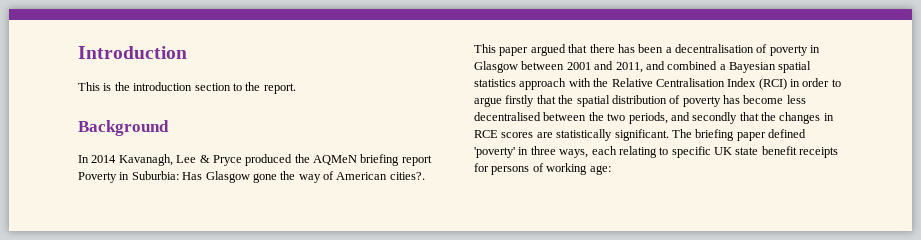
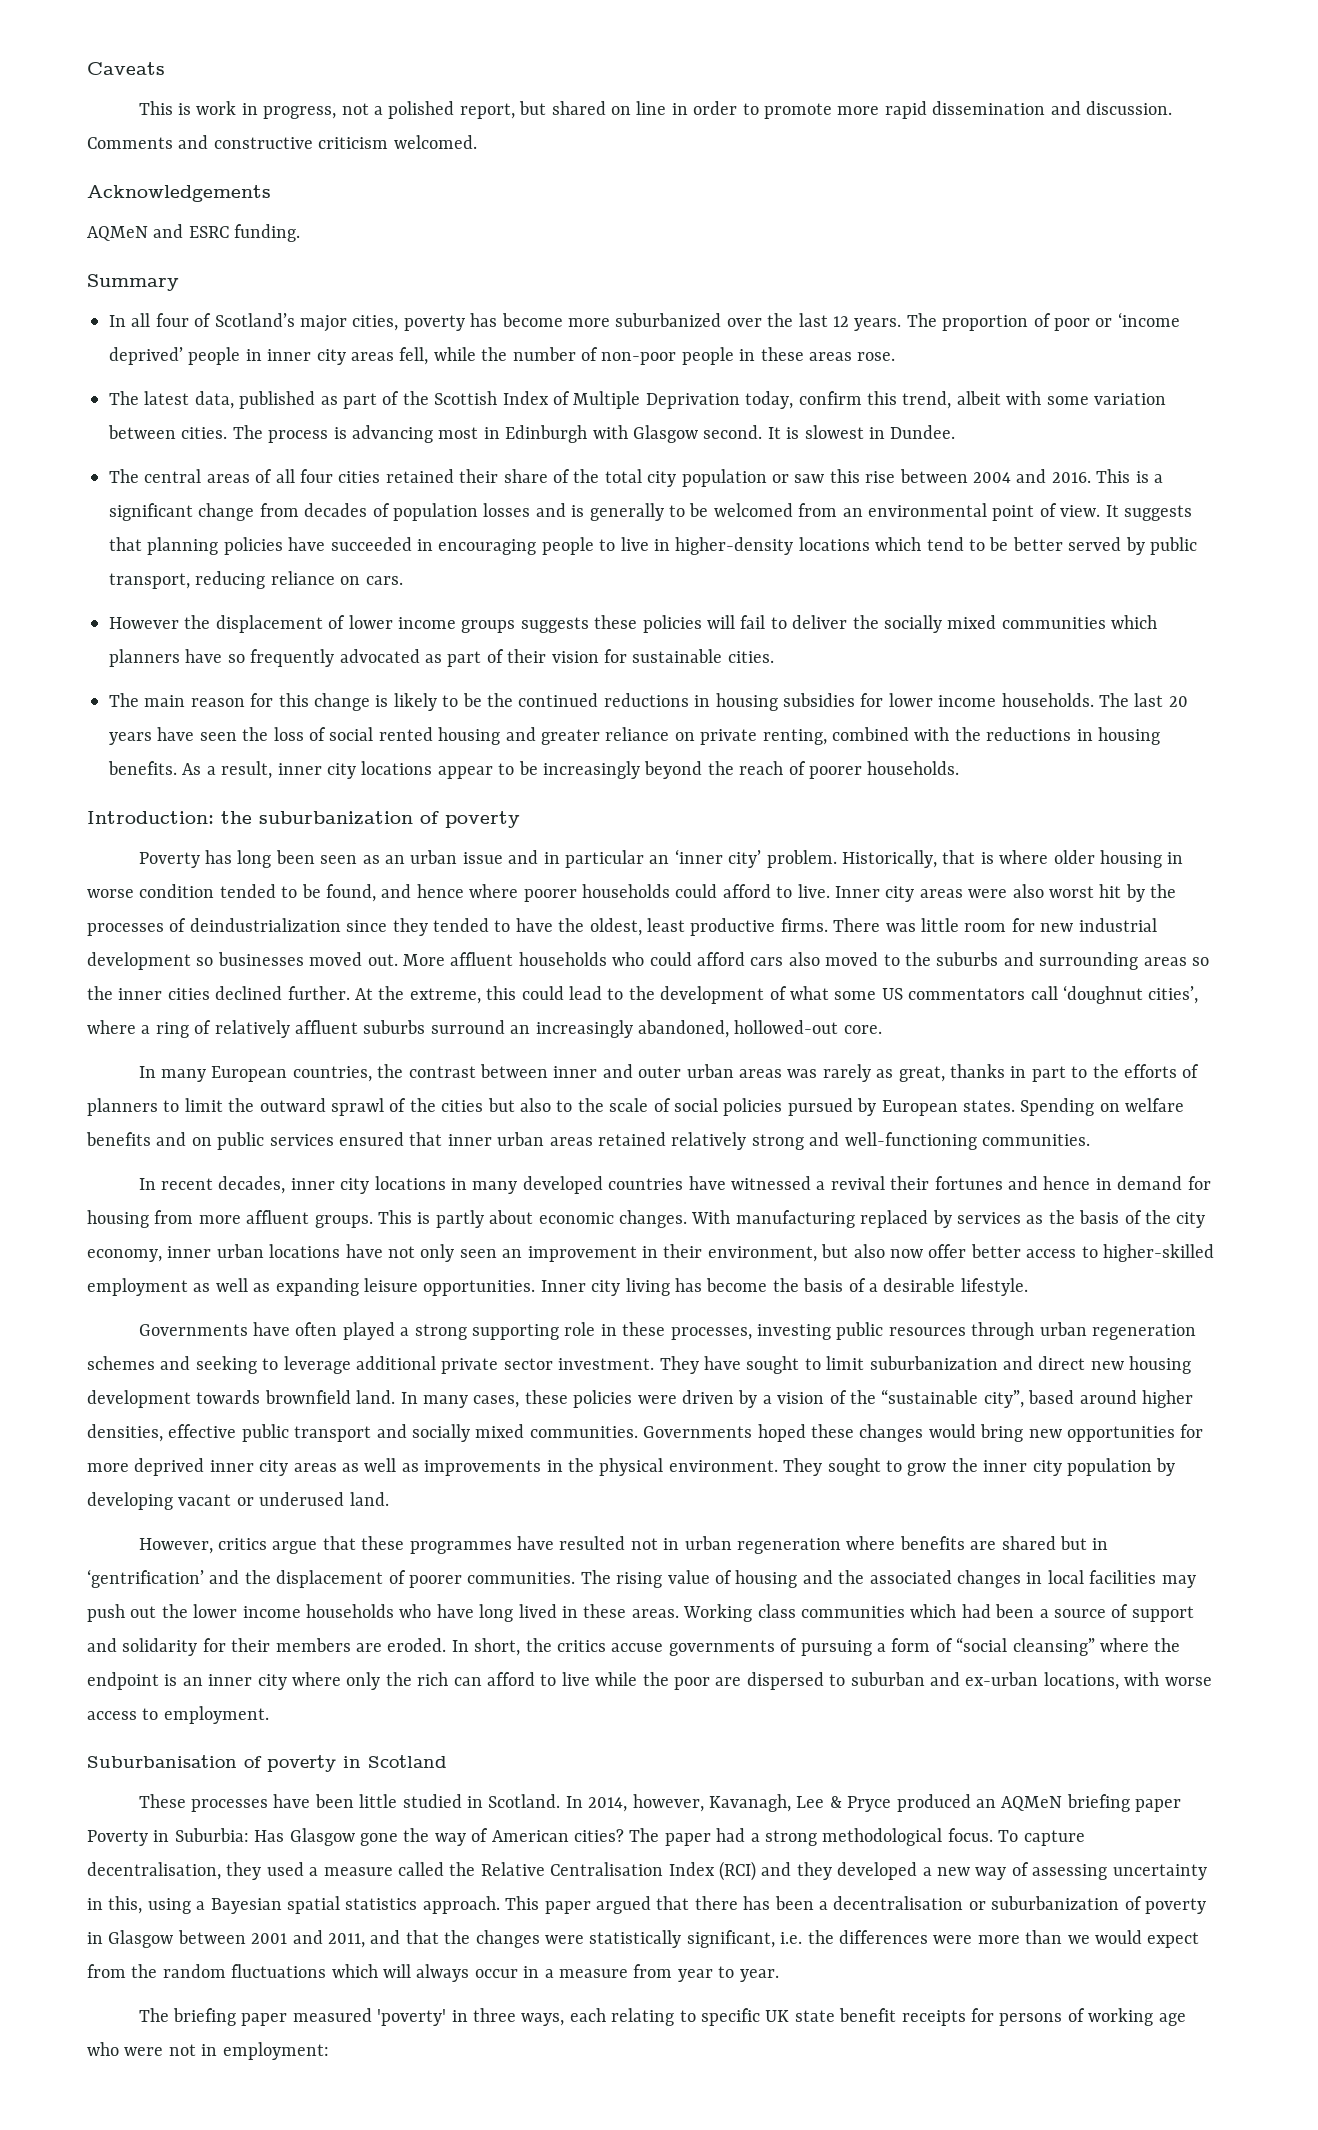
- Introduction
- This is the introduction section to the report.
- Background
- In 2014 Kavanagh, Lee & Pryce produced the AQMeN briefing report Poverty in Suburbia: Has Glasgow gone the way of American cities?.
+ Caveats
+ This is work in progress, not a polished report, but shared on line in order to promote more rapid dissemination and discussion. Comments and constructive criticism welcomed.
+ Acknowledgements
+ AQMeN and ESRC funding.
+ Summary
+ In all four of Scotland’s major cities, poverty has become more suburbanized over the last 12 years. The proportion of poor or ‘income deprived’ people in inner city areas fell, while the number of non-poor people in these areas rose.
+ The latest data, published as part of the Scottish Index of Multiple Deprivation today, confirm this trend, albeit with some variation between cities. The process is advancing most in Edinburgh with Glasgow second. It is slowest in Dundee.
+ The central areas of all four cities retained their share of the total city population or saw this rise between 2004 and 2016. This is a significant change from decades of population losses and is generally to be welcomed from an environmental point of view. It suggests that planning policies have succeeded in encouraging people to live in higher-density locations which tend to be better served by public transport, reducing reliance on cars.
+ However the displacement of lower income groups suggests these policies will fail to deliver the socially mixed communities which planners have so frequently advocated as part of their vision for sustainable cities.
+ The main reason for this change is likely to be the continued reductions in housing subsidies for lower income households. The last 20 years have seen the loss of social rented housing and greater reliance on private renting, combined with the reductions in housing benefits. As a result, inner city locations appear to be increasingly beyond the reach of poorer households.
+ Introduction: the suburbanization of poverty
+ Poverty has long been seen as an urban issue and in particular an ‘inner city’ problem. Historically, that is where older housing in worse condition tended to be found, and hence where poorer households could afford to live. Inner city areas were also worst hit by the processes of deindustrialization since they tended to have the oldest, least productive firms. There was little room for new industrial development so businesses moved out. More affluent households who could afford cars also moved to the suburbs and surrounding areas so the inner cities declined further. At the extreme, this could lead to the development of what some US commentators call ‘doughnut cities’, where a ring of relatively affluent suburbs surround an increasingly abandoned, hollowed-out core.
+ In many European countries, the contrast between inner and outer urban areas was rarely as great, thanks in part to the efforts of planners to limit the outward sprawl of the cities but also to the scale of social policies pursued by European states. Spending on welfare benefits and on public services ensured that inner urban areas retained relatively strong and well-functioning communities.
+ In recent decades, inner city locations in many developed countries have witnessed a revival their fortunes and hence in demand for housing from more affluent groups. This is partly about economic changes. With manufacturing replaced by services as the basis of the city economy, inner urban locations have not only seen an improvement in their environment, but also now offer better access to higher-skilled employment as well as expanding leisure opportunities. Inner city living has become the basis of a desirable lifestyle.
+ Governments have often played a strong supporting role in these processes, investing public resources through urban regeneration schemes and seeking to leverage additional private sector investment. They have sought to limit suburbanization and direct new housing development towards brownfield land. In many cases, these policies were driven by a vision of the “sustainable city”, based around higher densities, effective public transport and socially mixed communities. Governments hoped these changes would bring new opportunities for more deprived inner city areas as well as improvements in the physical environment. They sought to grow the inner city population by developing vacant or underused land.
+ However, critics argue that these programmes have resulted not in urban regeneration where benefits are shared but in ‘gentrification’ and the displacement of poorer communities. The rising value of housing and the associated changes in local facilities may push out the lower income households who have long lived in these areas. Working class communities which had been a source of support and solidarity for their members are eroded. In short, the critics accuse governments of pursuing a form of “social cleansing” where the endpoint is an inner city where only the rich can afford to live while the poor are dispersed to suburban and ex-urban locations, with worse access to employment.
+ Suburbanisation of poverty in Scotland
+ These processes have been little studied in Scotland. In 2014, however, Kavanagh, Lee & Pryce produced an AQMeN briefing paper Poverty in Suburbia: Has Glasgow gone the way of American cities? The paper had a strong methodological focus. To capture decentralisation, they used a measure called the Relative Centralisation Index (RCI) and they developed a new way of assessing uncertainty in this, using a Bayesian spatial statistics approach.
- This paper argued that there has been a decentralisation of poverty in Glasgow between 2001 and 2011, and combined a Bayesian spatial statistics approach with the Relative Centralisation Index (RCI) in order to argue firstly that the spatial distribution of poverty has become less decentralised between the two periods, and secondly that the changes in RCE scores are statistically significant. The briefing paper defined 'poverty' in three ways, each relating to specific UK state benefit receipts for persons of working age:
+ This paper argued that there has been a decentralisation or suburbanization of poverty in Glasgow between 2001 and 2011, and that the changes were statistically significant, i.e. the differences were more than we would expect from the random fluctuations which will always occur in a measure from year to year.
+ The briefing paper measured 'poverty' in three ways, each relating to specific UK state benefit receipts for persons of working age who were not in employment:

